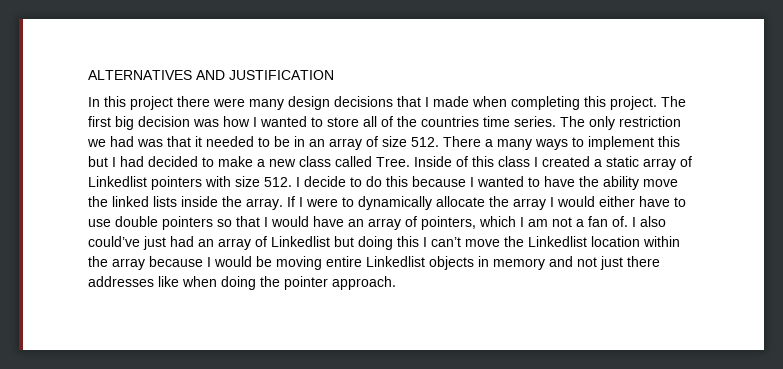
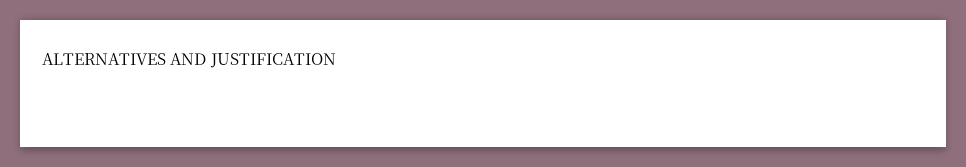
- In this project there were many design decisions that I made when completing this project. The first big decision was how I wanted to store all of the countries time series. The only restriction we had was that it needed to be in an array of size 512. There a many ways to implement this but I had decided to make a new class called Tree. Inside of this class I created a static array of Linkedlist pointers with size 512. I decide to do this because I wanted to have the ability move the linked lists inside the array. If I were to dynamically allocate the array I would either have to use double pointers so that I would have an array of pointers, which I am not a fan of. I also could’ve just had an array of Linkedlist but doing this I can’t move the Linkedlist location within the array because I would be moving entire Linkedlist objects in memory and not just there addresses like when doing the pointer approach.

